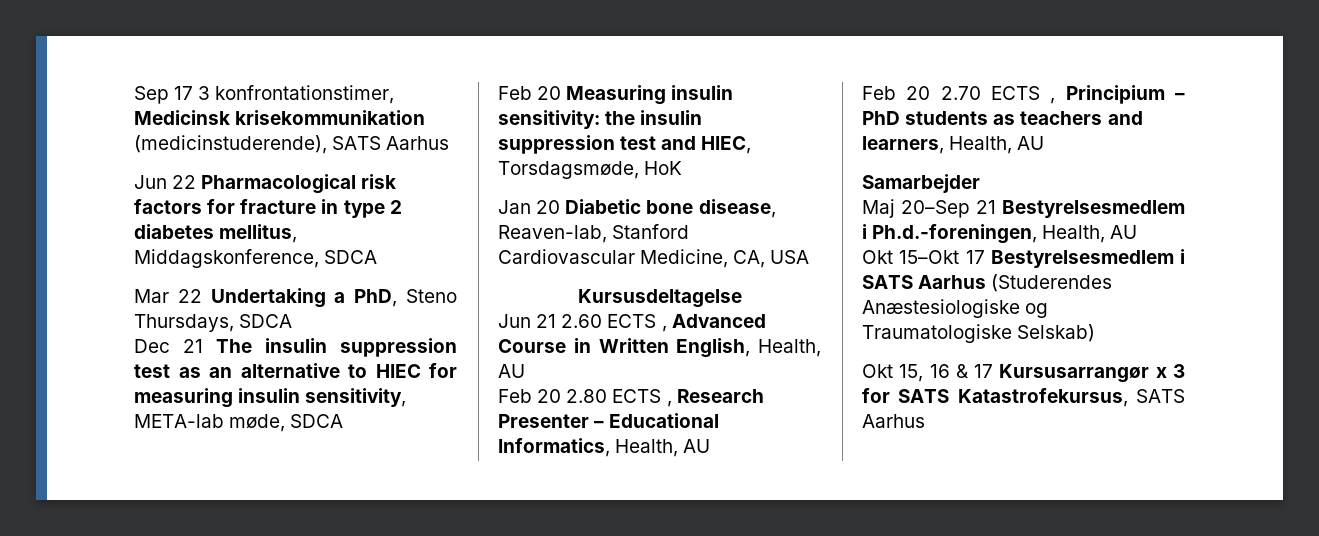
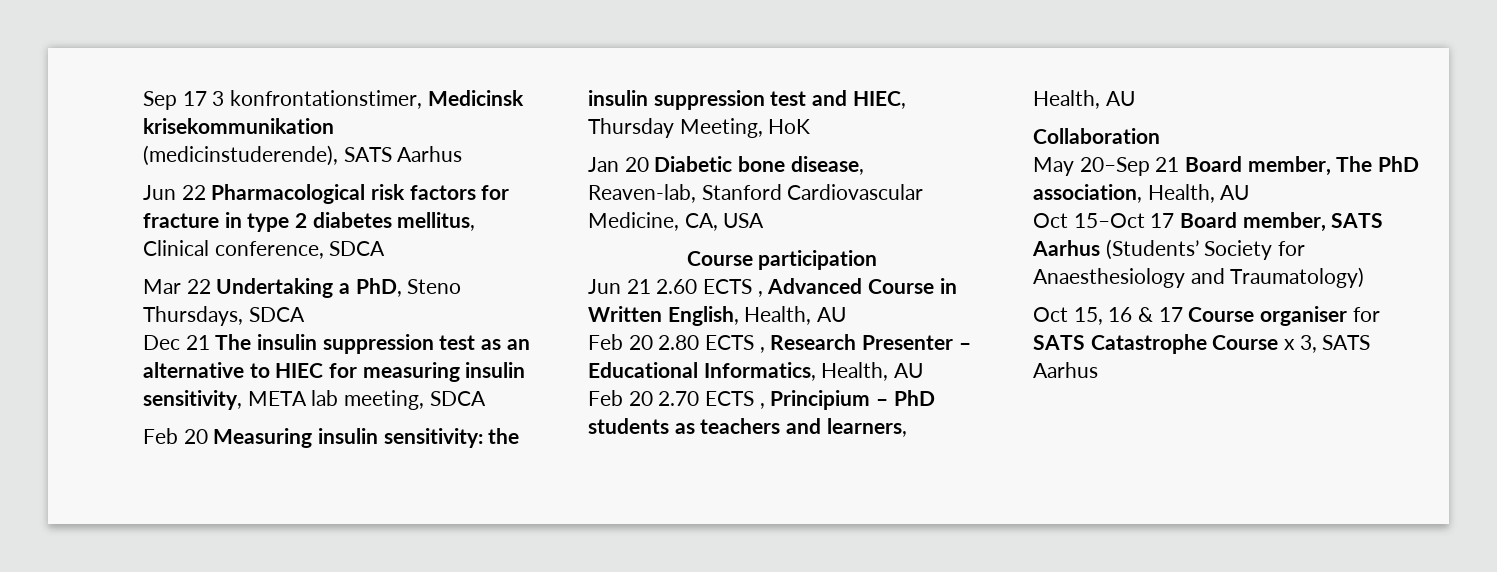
- Jun 22 Pharmacological risk factors for fracture in type 2 diabetes mellitus, Middagskonference, SDCA
+ Jun 22 Pharmacological risk factors for fracture in type 2 diabetes mellitus, Clinical conference, SDCA
- Dec 21 The insulin suppression test as an alternative to HIEC for measuring insulin sensitivity, META-lab møde, SDCA
+ Dec 21 The insulin suppression test as an alternative to HIEC for measuring insulin sensitivity, META lab meeting, SDCA
- Feb 20 Measuring insulin sensitivity: the insulin suppression test and HIEC, Torsdagsmøde, HoK
+ Feb 20 Measuring insulin sensitivity: the insulin suppression test and HIEC, Thursday Meeting, HoK
- Kursusdeltagelse
+ Course participation
- Samarbejder
- Maj 20–Sep 21 Bestyrelsesmedlem i Ph.d.-foreningen, Health, AU
- Okt 15–Okt 17 Bestyrelsesmedlem i SATS Aarhus (Studerendes Anæstesiologiske og Traumatologiske Selskab)
- Okt 15, 16 & 17 Kursusarrangør x 3 for SATS Katastrofekursus, SATS Aarhus
+ Collaboration
+ May 20–Sep 21 Board member, The PhD association, Health, AU
+ Oct 15–Oct 17 Board member, SATS Aarhus (Students’ Society for Anaesthesiology and Traumatology)
+ Oct 15, 16 & 17 Course organiser for SATS Catastrophe Course x 3, SATS Aarhus

